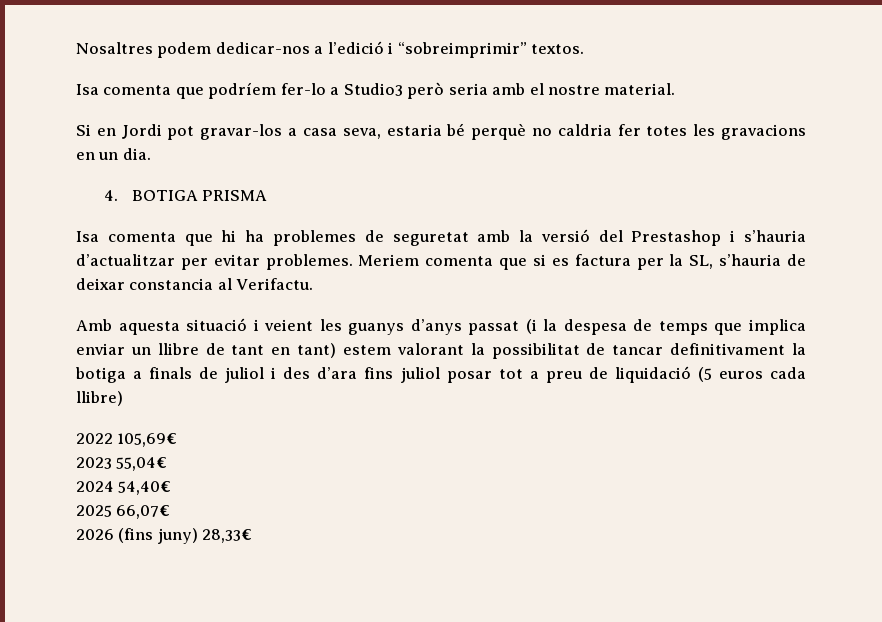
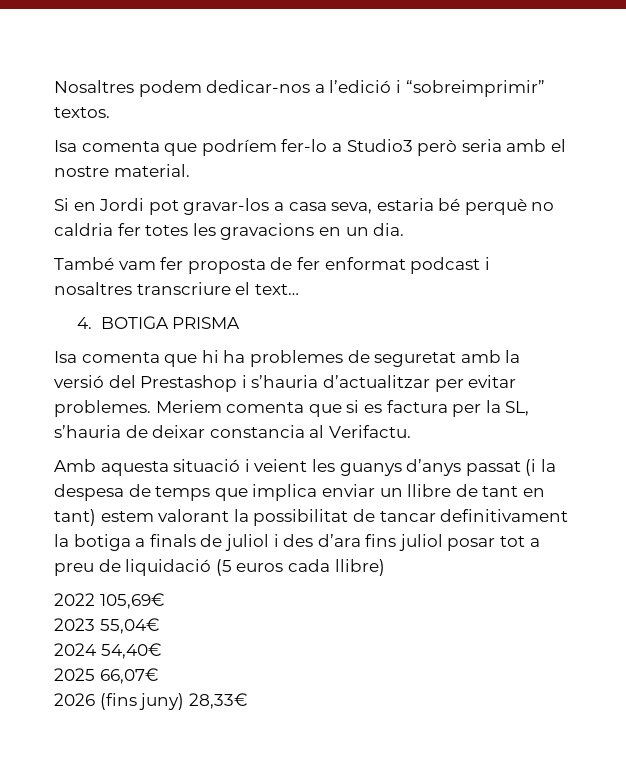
+ També vam fer proposta de fer enformat podcast i nosaltres transcriure el text…

